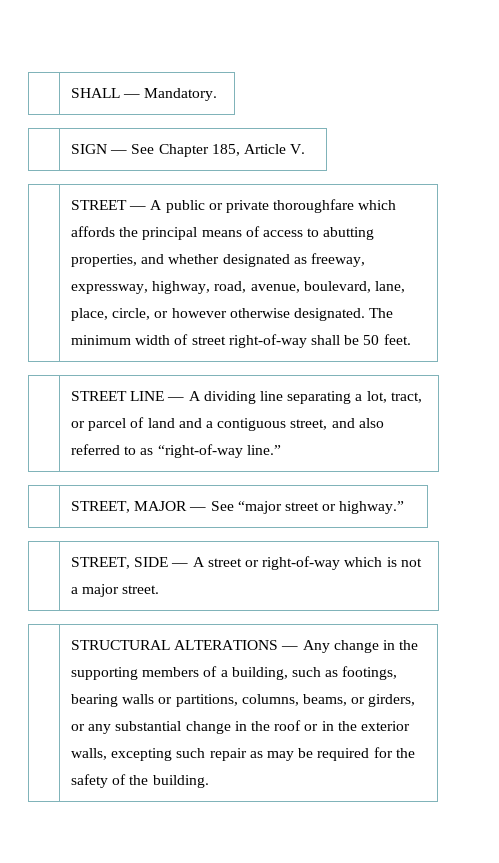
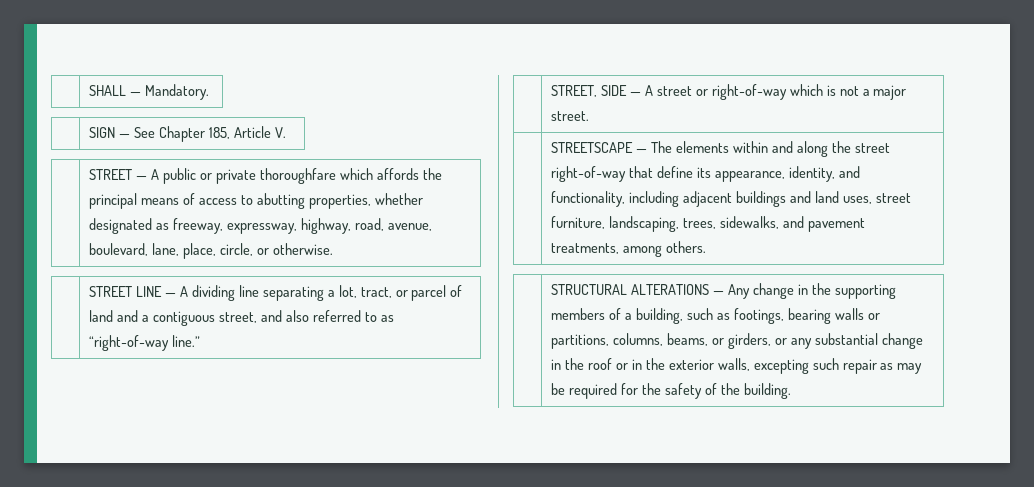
- STREET — A public or private thoroughfare which affords the principal means of access to abutting properties, and whether designated as freeway, expressway, highway, road, avenue, boulevard, lane, place, circle, or however otherwise designated. The minimum width of street right-of-way shall be 50 feet.
+ STREET — A public or private thoroughfare which affords the principal means of access to abutting properties, whether designated as freeway, expressway, highway, road, avenue, boulevard, lane, place, circle, or otherwise.
- | STREET, MAJOR — See “major street or highway.”
+ | STREETSCAPE — The elements within and along the street right-of-way that define its appearance, identity, and functionality, including adjacent buildings and land uses, street furniture, landscaping, trees, sidewalks, and pavement treatments, among others.

